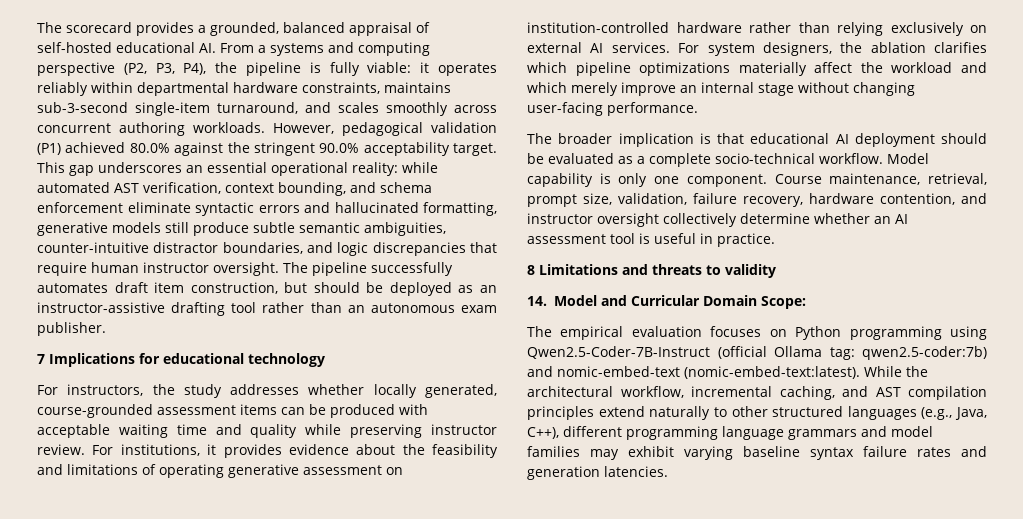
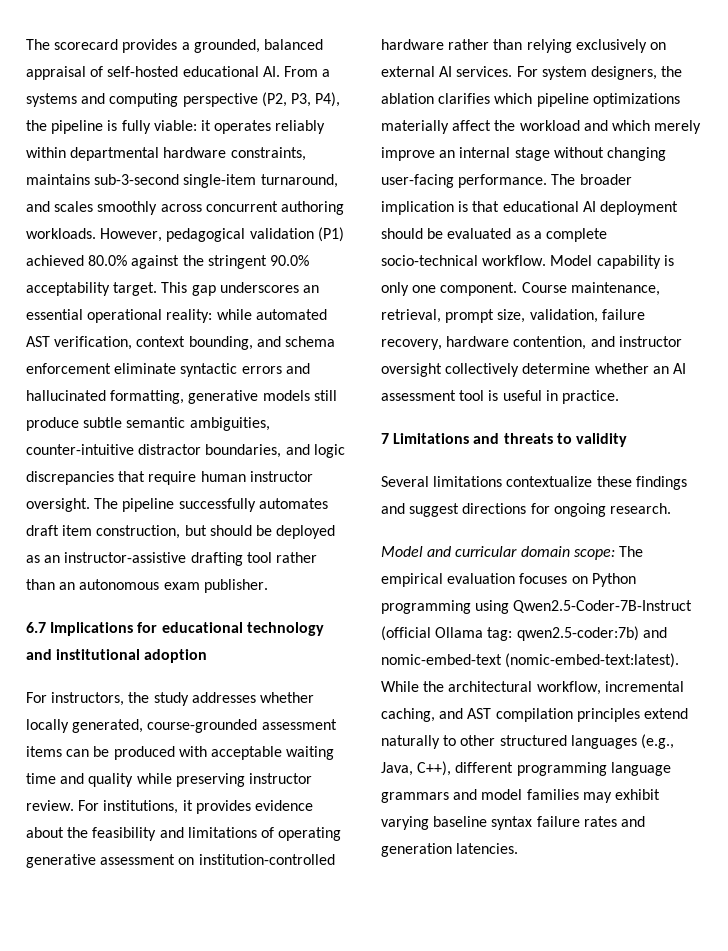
- 7 Implications for educational technology
+ 6.7 Implications for educational technology and institutional adoption
- For system designers, the ablation clarifies which pipeline optimizations materially affect the workload and which merely improve an internal stage without changing user-facing performance.
- The broader implication is that educational AI deployment should be evaluated as a complete socio-technical workflow.
+ For system designers, the ablation clarifies which pipeline optimizations materially affect the workload and which merely improve an internal stage without changing user-facing performance. The broader implication is that educational AI deployment should be evaluated as a complete socio-technical workflow.
- 8 Limitations and threats to validity
+ 7 Limitations and threats to validity
- 14. Model and Curricular Domain Scope:
- The empirical evaluation focuses on Python programming using Qwen2.5-Coder-7B-Instruct (official Ollama tag: qwen2.5-coder:7b) and nomic-embed-text (nomic-embed-text:latest).
+ Several limitations contextualize these findings and suggest directions for ongoing research.
+ Model and curricular domain scope: The empirical evaluation focuses on Python programming using Qwen2.5-Coder-7B-Instruct (official Ollama tag: qwen2.5-coder:7b) and nomic-embed-text (nomic-embed-text:latest).

